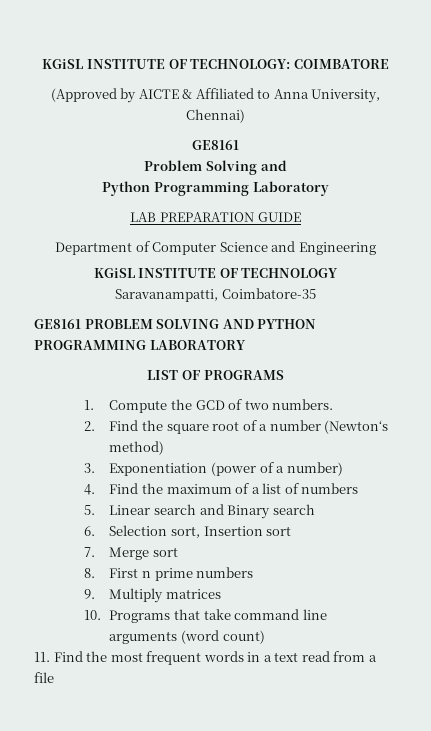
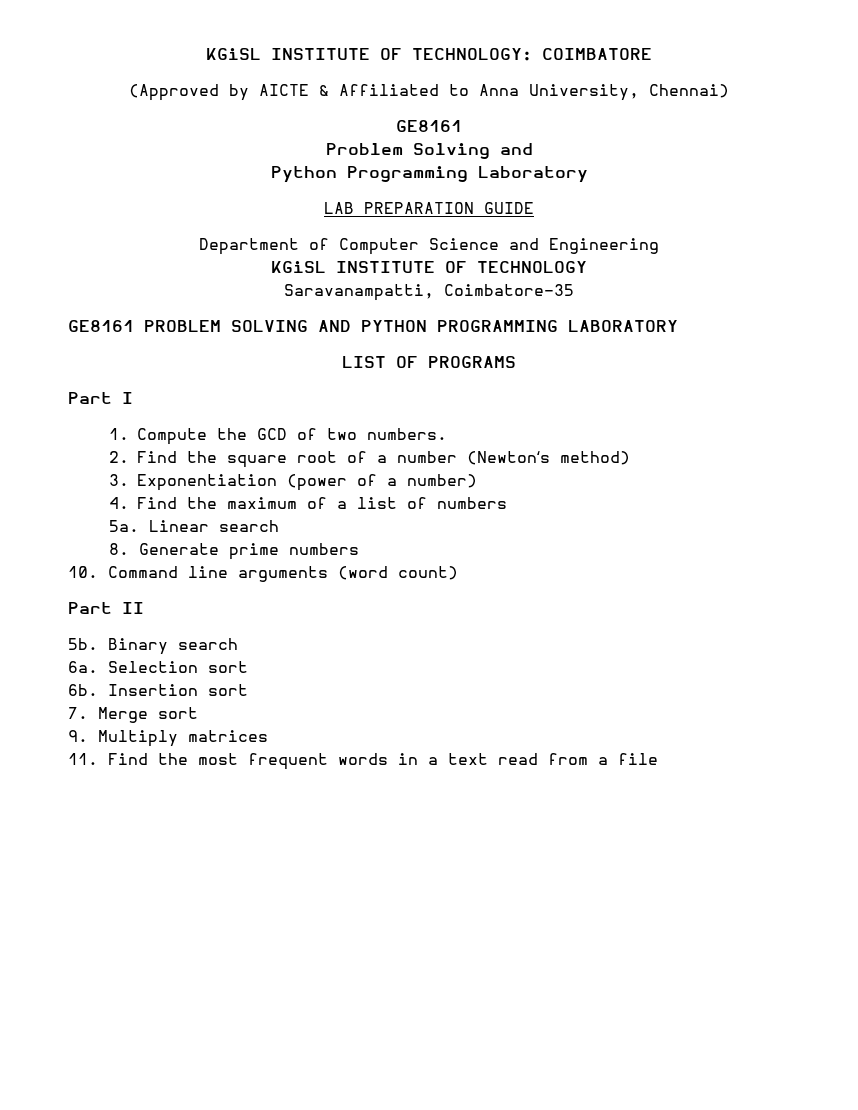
+ Part I
- 5. Linear search and Binary search
- 6. Selection sort, Insertion sort
+ 5a. Linear search
+ 8. Generate prime numbers
+ 10. Command line arguments (word count)
+ Part II
+ 5b. Binary search
+ 6a. Selection sort
+ 6b. Insertion sort
  7. Merge sort
- 8. First n prime numbers
  9. Multiply matrices
- 10. Programs that take command line arguments (word count)

